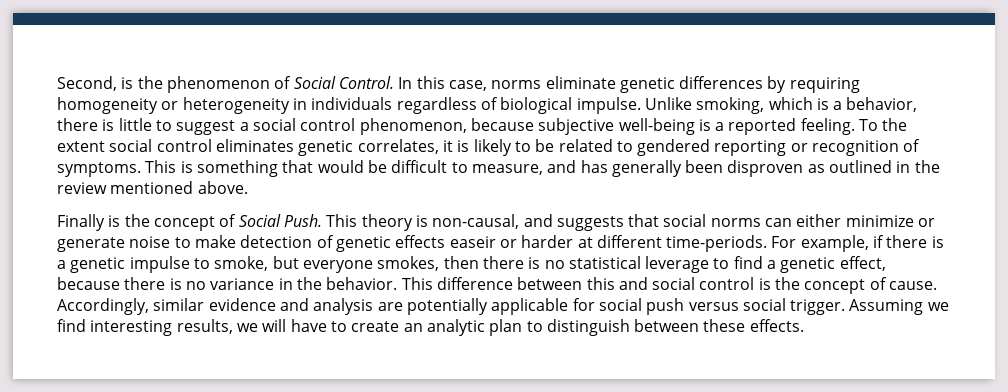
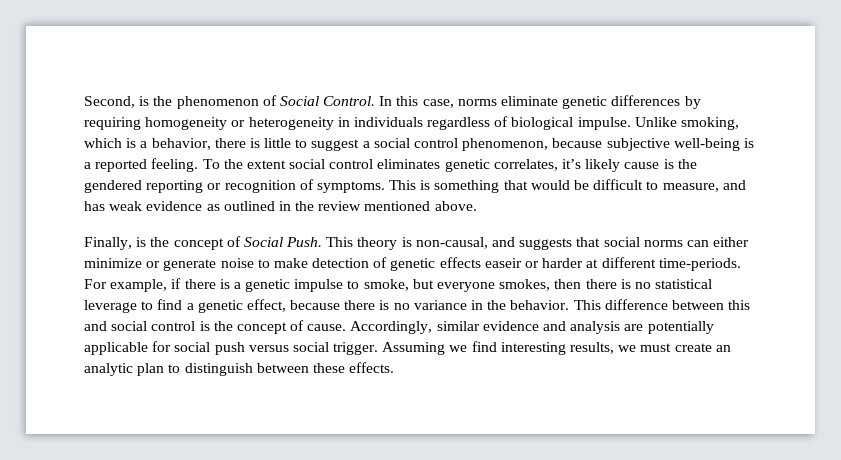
- To the extent social control eliminates genetic correlates, it is likely to be related to gendered reporting or recognition of symptoms.
+ To the extent social control eliminates genetic correlates, it’s likely cause is the gendered reporting or recognition of symptoms.
- This is something that would be difficult to measure, and has generally been disproven as outlined in the review mentioned above.
+ This is something that would be difficult to measure, and has weak evidence as outlined in the review mentioned above.
- Finally is the concept of Social Push.
+ Finally, is the concept of Social Push.
- Assuming we find interesting results, we will have to create an analytic plan to distinguish between these effects.
+ Assuming we find interesting results, we must create an analytic plan to distinguish between these effects.

